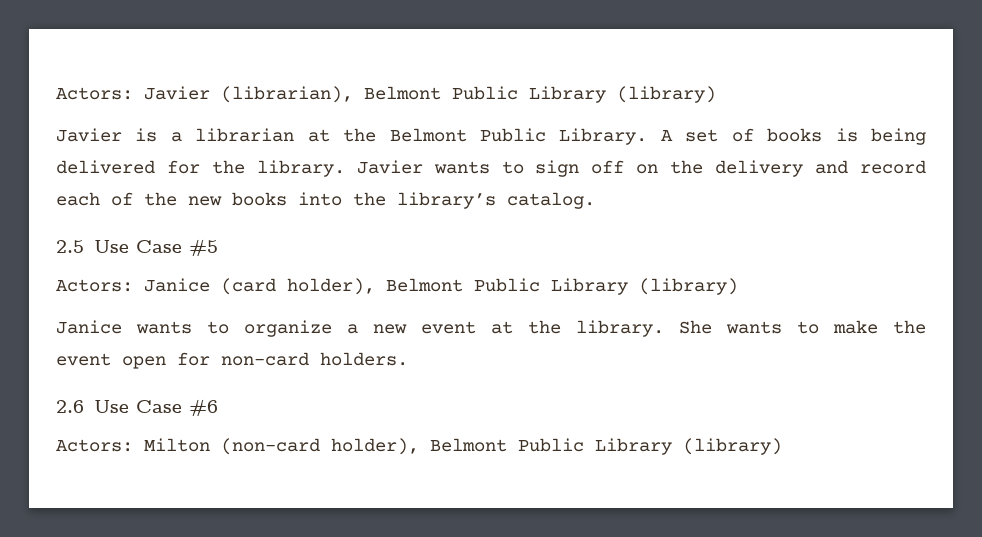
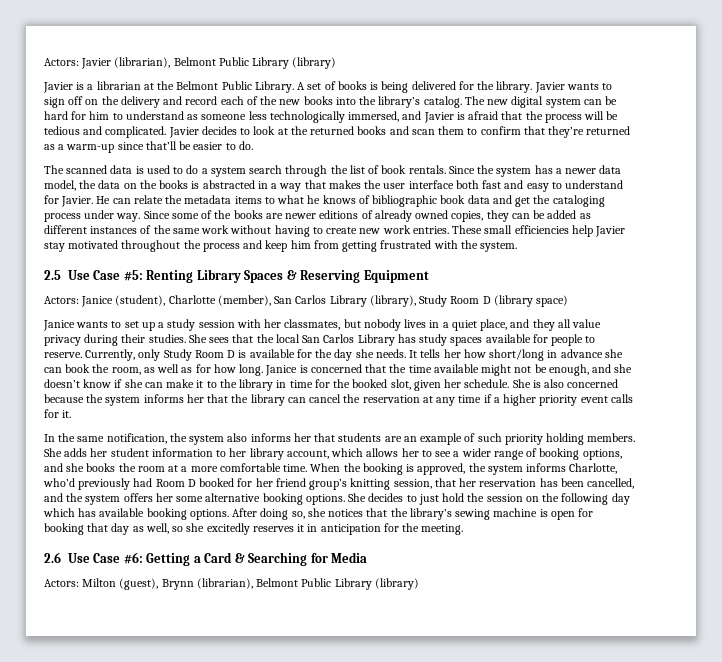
- Javier wants to sign off on the delivery and record each of the new books into the library’s catalog.
- 2.5 Use Case #5
- Actors: Janice (card holder), Belmont Public Library (library)
- Janice wants to organize a new event at the library. She wants to make the event open for non-card holders.
- 2.6 Use Case #6
- Actors: Milton (non-card holder), Belmont Public Library (library)
+ Javier wants to sign off on the delivery and record each of the new books into the library’s catalog. The new digital system can be hard for him to understand as someone less technologically immersed, and Javier is afraid that the process will be tedious and complicated. Javier decides to look at the returned books and scan them to confirm that they’re returned as a warm-up since that’ll be easier to do.
+ The scanned data is used to do a system search through the list of book rentals. Since the system has a newer data model, the data on the books is abstracted in a way that makes the user interface both fast and easy to understand for Javier. He can relate the metadata items to what he knows of bibliographic book data and get the cataloging process under way. Since some of the books are newer editions of already owned copies, they can be added as different instances of the same work without having to create new work entries. These small efficiencies help Javier stay motivated throughout the process and keep him from getting frustrated with the system.
+ 2.5 Use Case #5: Renting Library Spaces & Reserving Equipment
+ Actors: Janice (student), Charlotte (member), San Carlos Library (library), Study Room D (library space)
+ Janice wants to set up a study session with her classmates, but nobody lives in a quiet place, and they all value privacy during their studies. She sees that the local San Carlos Library has study spaces available for people to reserve. Currently, only Study Room D is available for the day she needs. It tells her how short/long in advance she can book the room, as well as for how long. Janice is concerned that the time available might not be enough, and she doesn’t know if she can make it to the library in time for the booked slot, given her schedule. She is also concerned because the system informs her that the library can cancel the reservation at any time if a higher priority event calls for it.
+ In the same notification, the system also informs her that students are an example of such priority holding members. She adds her student information to her library account, which allows her to see a wider range of booking options, and she books the room at a more comfortable time. When the booking is approved, the system informs Charlotte, who’d previously had Room D booked for her friend group’s knitting session, that her reservation has been cancelled, and the system offers her some alternative booking options. She decides to just hold the session on the following day which has available booking options. After doing so, she notices that the library’s sewing machine is open for booking that day as well, so she excitedly reserves it in anticipation for the meeting.
+ 2.6 Use Case #6: Getting a Card & Searching for Media
+ Actors: Milton (guest), Brynn (librarian), Belmont Public Library (library)

